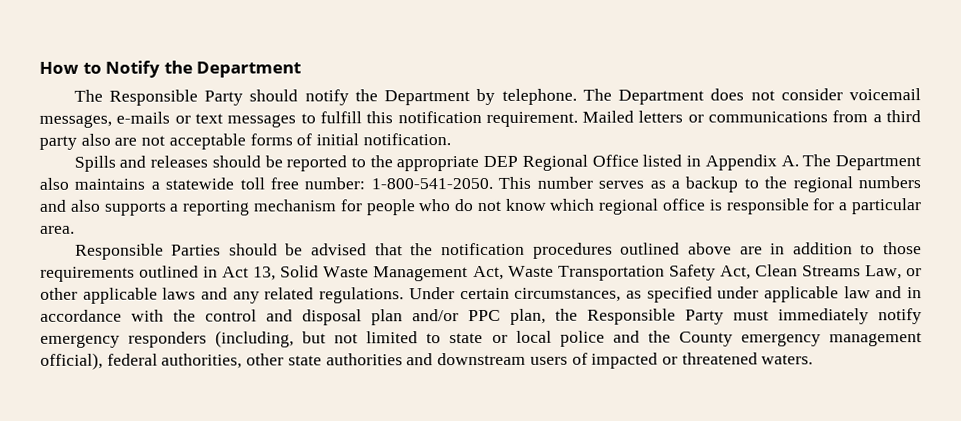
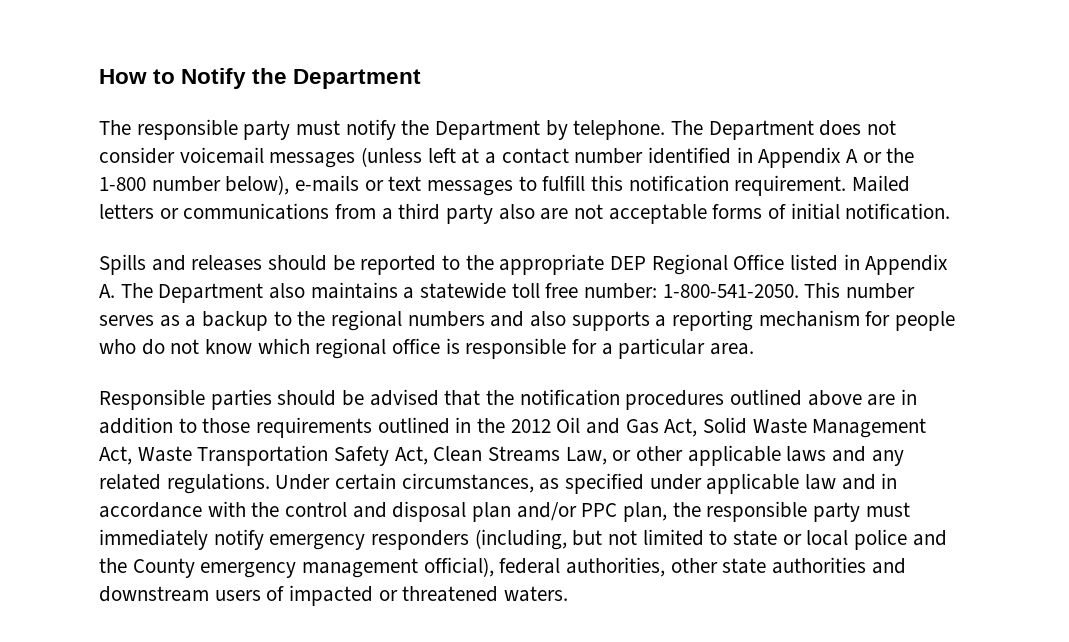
- The Responsible Party should notify the Department by telephone.
+ The responsible party must notify the Department by telephone.
- The Department does not consider voicemail messages, e-mails or text messages to fulfill this notification requirement.
+ The Department does not consider voicemail messages (unless left at a contact number identified in Appendix A or the 1-800 number below), e-mails or text messages to fulfill this notification requirement.
- Responsible Parties should be advised that the notification procedures outlined above are in addition to those requirements outlined in Act 13, Solid Waste Management Act, Waste Transportation Safety Act, Clean Streams Law, or other applicable laws and any related regulations.
+ Responsible parties should be advised that the notification procedures outlined above are in addition to those requirements outlined in the 2012 Oil and Gas Act, Solid Waste Management Act, Waste Transportation Safety Act, Clean Streams Law, or other applicable laws and any related regulations.
- Under certain circumstances, as specified under applicable law and in accordance with the control and disposal plan and/or PPC plan, the Responsible Party must immediately notify emergency responders (including, but not limited to state or local police and the County emergency management official), federal authorities, other state authorities and downstream users of impacted or threatened waters.
+ Under certain circumstances, as specified under applicable law and in accordance with the control and disposal plan and/or PPC plan, the responsible party must immediately notify emergency responders (including, but not limited to state or local police and the County emergency management official), federal authorities, other state authorities and downstream users of impacted or threatened waters.

